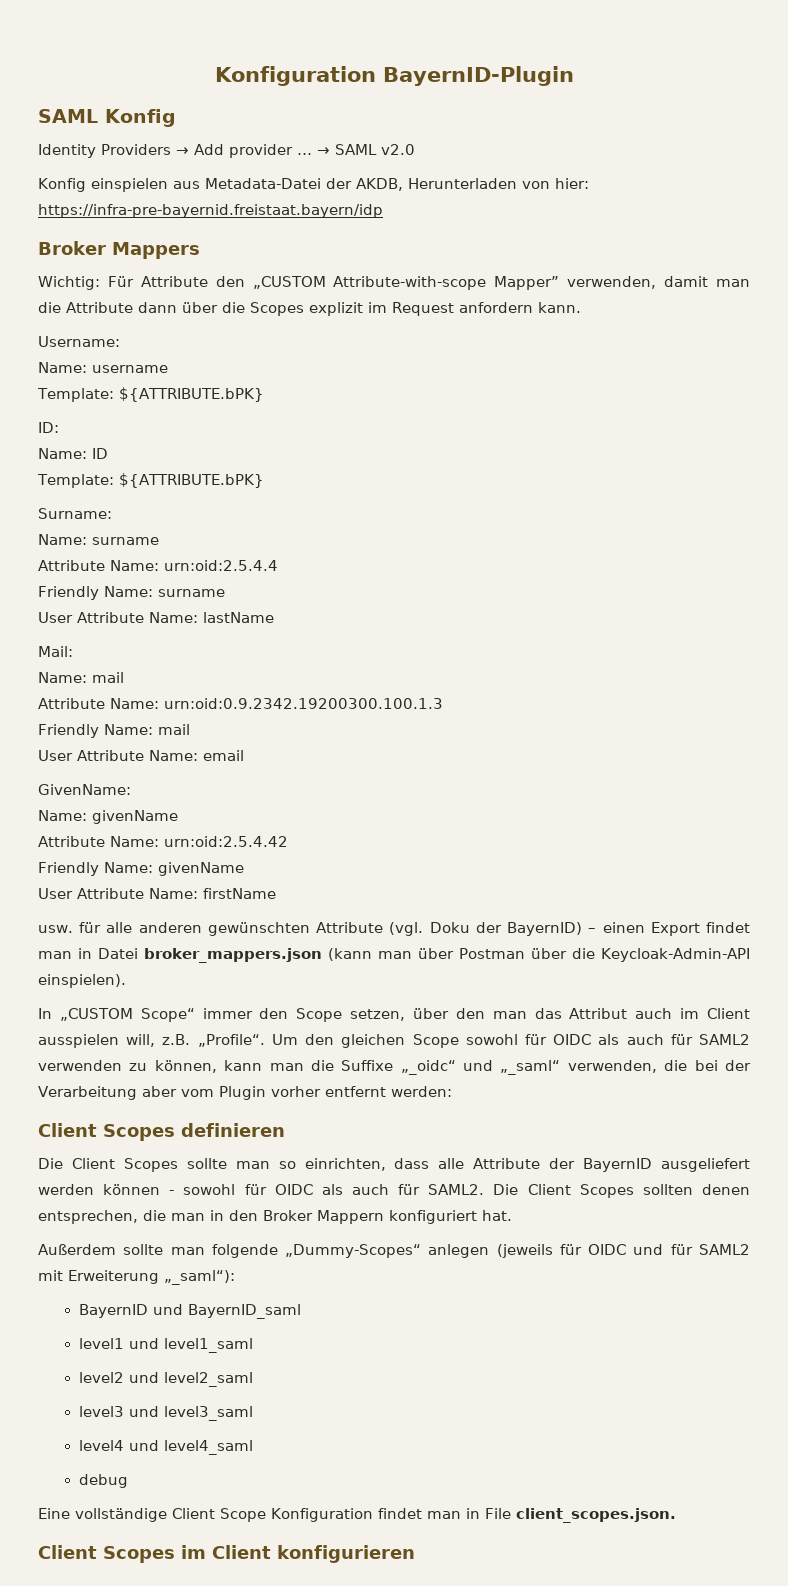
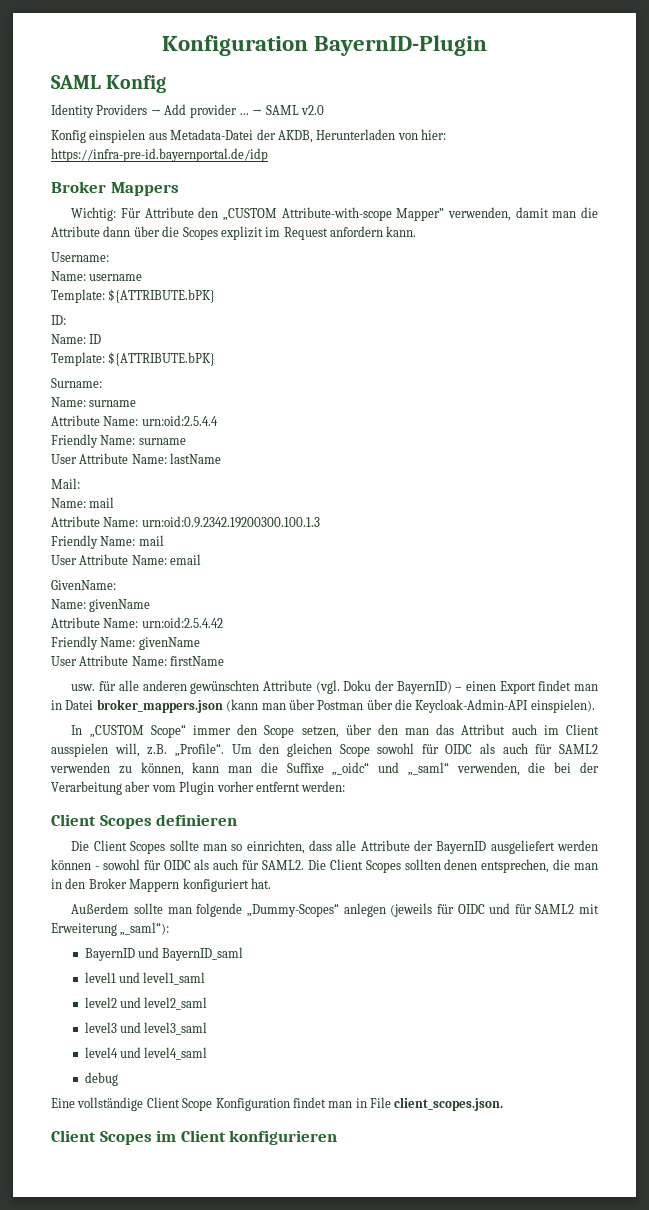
- Konfig einspielen aus Metadata-Datei der AKDB, Herunterladen von hier: https://infra-pre-bayernid.freistaat.bayern/idp
+ Konfig einspielen aus Metadata-Datei der AKDB, Herunterladen von hier: https://infra-pre-id.bayernportal.de/idp

